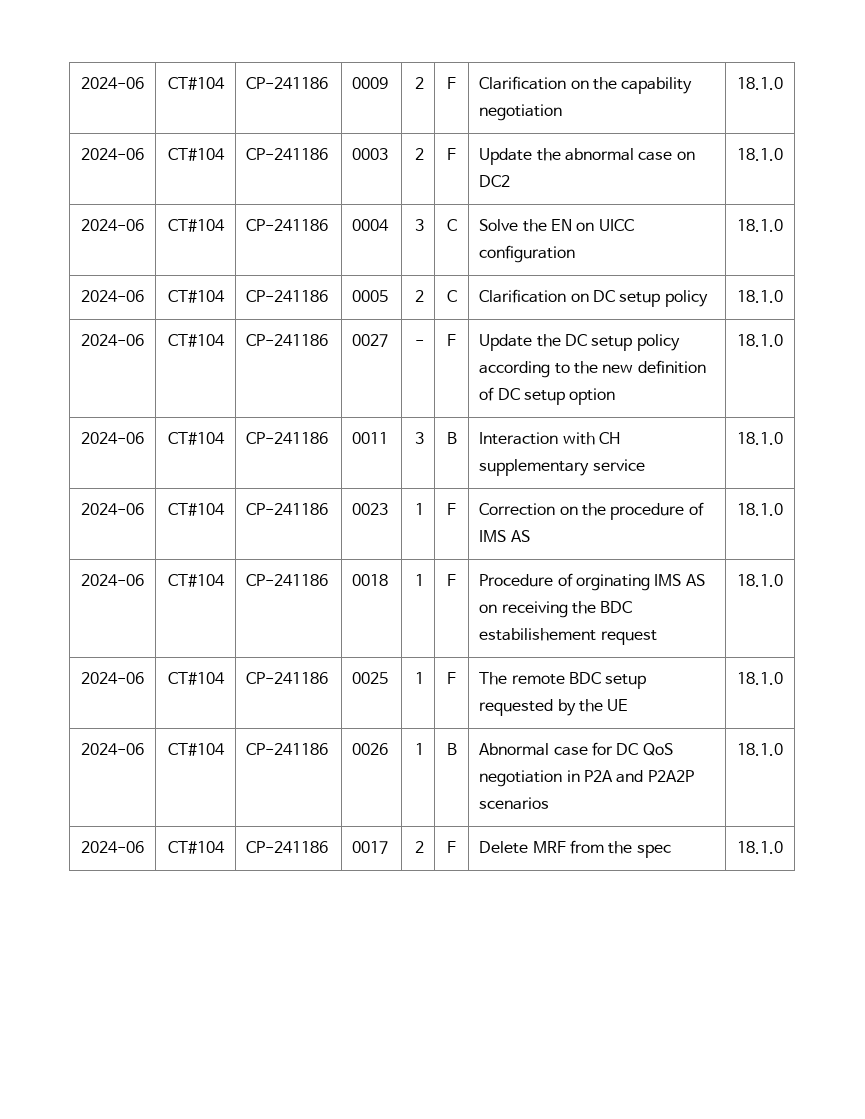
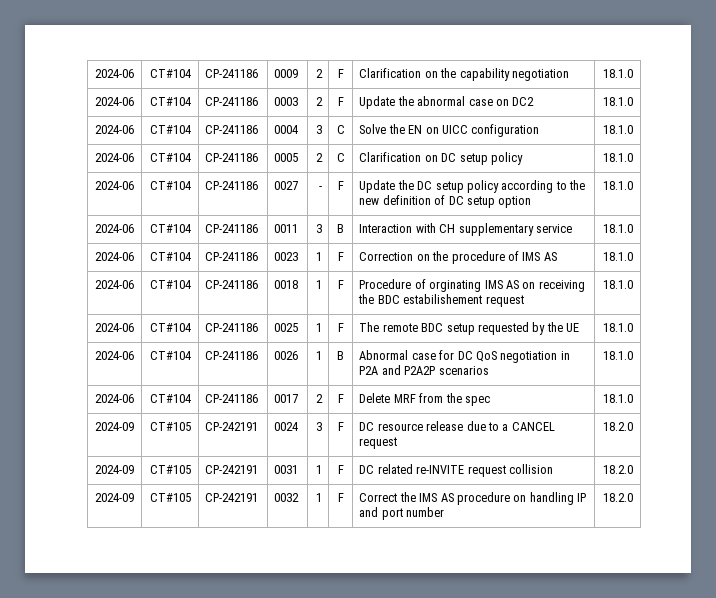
+ 2024-09 | CT#105 | CP-242191 | 0024 | 3 | F | DC resource release due to a CANCEL request | 18.2.0
+ 2024-09 | CT#105 | CP-242191 | 0031 | 1 | F | DC related re-INVITE request collision | 18.2.0
+ 2024-09 | CT#105 | CP-242191 | 0032 | 1 | F | Correct the IMS AS procedure on handling IP and port number | 18.2.0

